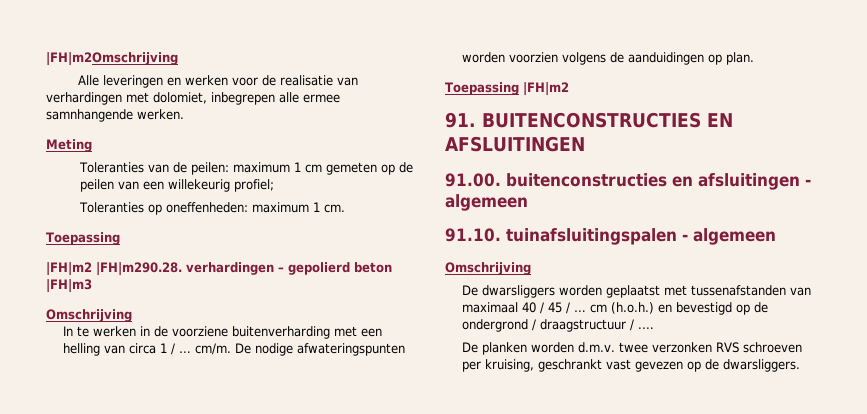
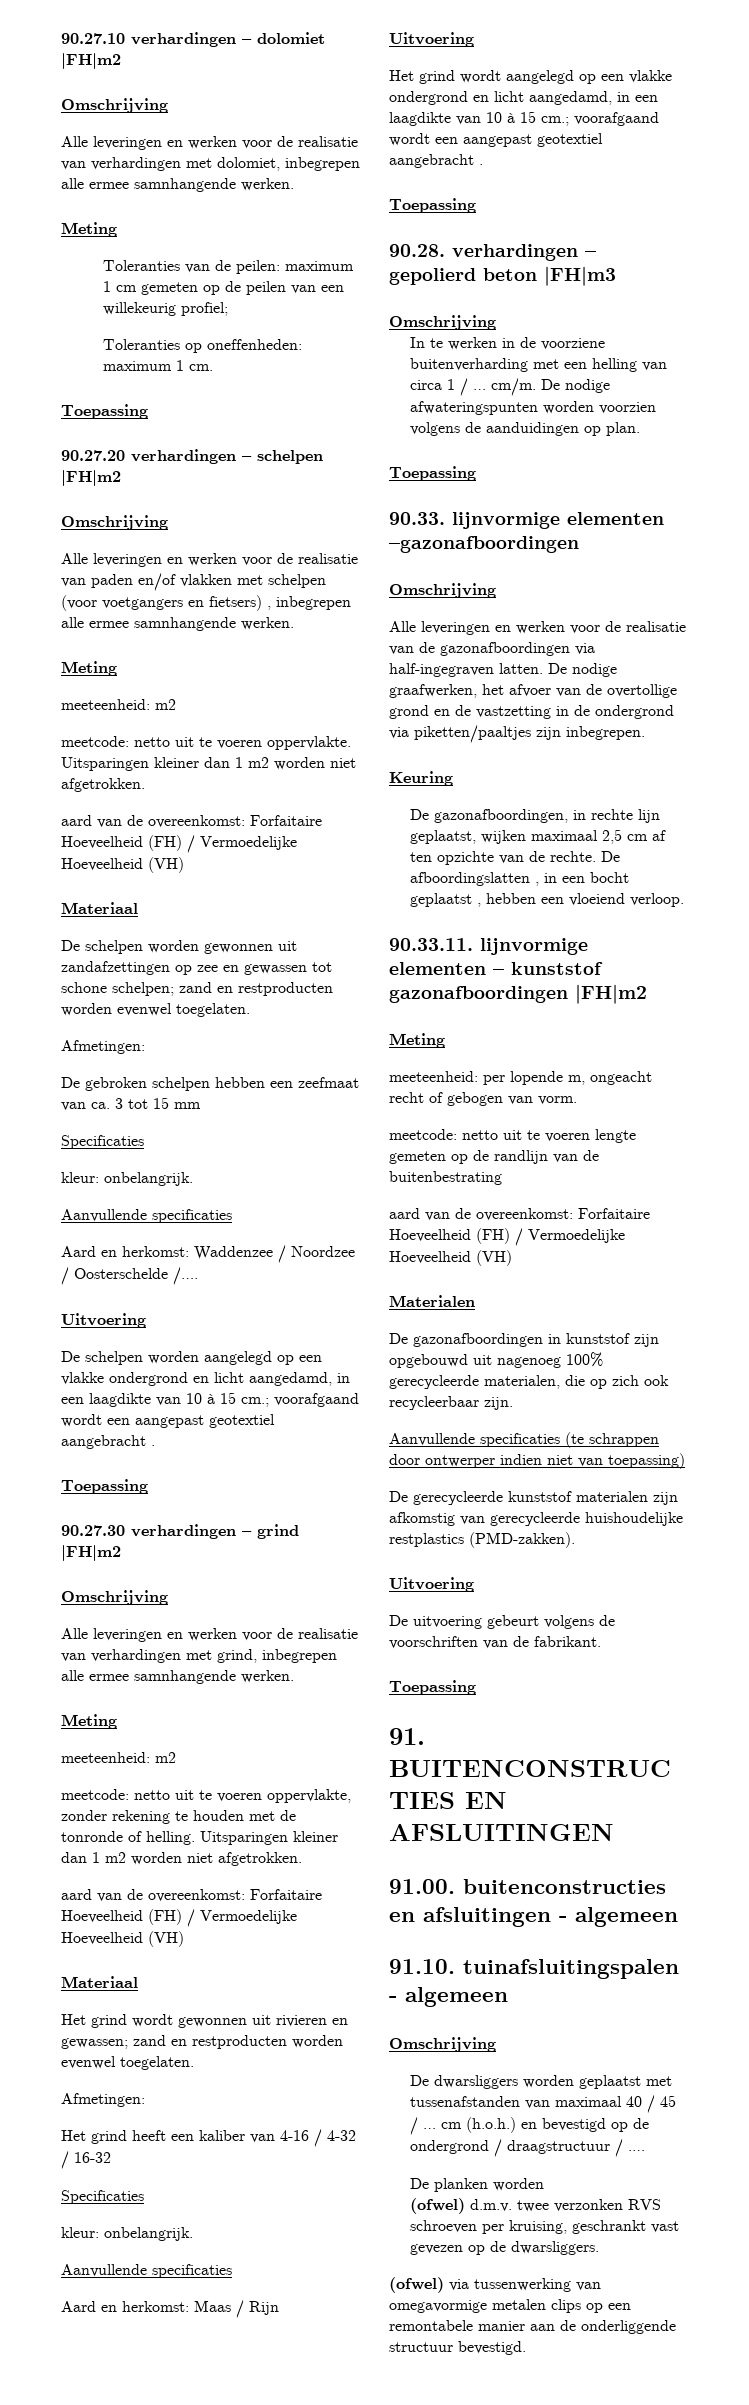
- |FH|m2Omschrijving
+ 90.27.10 verhardingen – dolomiet |FH|m2
+ Omschrijving
- |FH|m2 |FH|m290.28. verhardingen – gepolierd beton |FH|m3
+ 90.27.20 verhardingen – schelpen |FH|m2
+ Omschrijving
+ Alle leveringen en werken voor de realisatie van paden en/of vlakken met schelpen (voor voetgangers en fietsers) , inbegrepen alle ermee samnhangende werken.
+ Meting
+ meeteenheid: m2
+ meetcode: netto uit te voeren oppervlakte. Uitsparingen kleiner dan 1 m2 worden niet afgetrokken.
+ aard van de overeenkomst: Forfaitaire Hoeveelheid (FH) / Vermoedelijke Hoeveelheid (VH)
+ Materiaal
+ De schelpen worden gewonnen uit zandafzettingen op zee en gewassen tot schone schelpen; zand en restproducten worden evenwel toegelaten.
+ Afmetingen:
+ De gebroken schelpen hebben een zeefmaat van ca. 3 tot 15 mm
+ Specificaties
+ kleur: onbelangrijk.
+ Aanvullende specificaties
+ Aard en herkomst: Waddenzee / Noordzee / Oosterschelde /….
+ Uitvoering
+ De schelpen worden aangelegd op een vlakke ondergrond en licht aangedamd, in een laagdikte van 10 à 15 cm.; voorafgaand wordt een aangepast geotextiel aangebracht .
+ Toepassing
+ 90.27.30 verhardingen – grind |FH|m2
+ Omschrijving
+ Alle leveringen en werken voor de realisatie van verhardingen met grind, inbegrepen alle ermee samnhangende werken.
+ Meting
+ meeteenheid: m2
+ meetcode: netto uit te voeren oppervlakte, zonder rekening te houden met de tonronde of helling. Uitsparingen kleiner dan 1 m2 worden niet afgetrokken.
+ aard van de overeenkomst: Forfaitaire Hoeveelheid (FH) / Vermoedelijke Hoeveelheid (VH)
+ Materiaal
+ Het grind wordt gewonnen uit rivieren en gewassen; zand en restproducten worden evenwel toegelaten.
+ Afmetingen:
+ Het grind heeft een kaliber van 4-16 / 4-32 / 16-32
+ Specificaties
+ kleur: onbelangrijk.
+ Aanvullende specificaties
+ Aard en herkomst: Maas / Rijn
+ Uitvoering
+ Het grind wordt aangelegd op een vlakke ondergrond en licht aangedamd, in een laagdikte van 10 à 15 cm.; voorafgaand wordt een aangepast geotextiel aangebracht .
+ Toepassing
+ 90.28. verhardingen – gepolierd beton |FH|m3
  De nodige afwateringspunten worden voorzien volgens de aanduidingen op plan.
- Toepassing |FH|m2
+ Toepassing
+ 90.33. lijnvormige elementen –gazonafboordingen
+ Omschrijving
+ Alle leveringen en werken voor de realisatie van de gazonafboordingen via half-ingegraven latten. De nodige graafwerken, het afvoer van de overtollige grond en de vastzetting in de ondergrond via piketten/paaltjes zijn inbegrepen.
+ Keuring
+ De gazonafboordingen, in rechte lijn geplaatst, wijken maximaal 2,5 cm af ten opzichte van de rechte. De afboordingslatten , in een bocht geplaatst , hebben een vloeiend verloop.
+ 90.33.11. lijnvormige elementen – kunststof gazonafboordingen |FH|m2
+ Meting
+ meeteenheid: per lopende m, ongeacht recht of gebogen van vorm.
+ meetcode: netto uit te voeren lengte gemeten op de randlijn van de buitenbestrating
+ aard van de overeenkomst: Forfaitaire Hoeveelheid (FH) / Vermoedelijke Hoeveelheid (VH)
+ Materialen
+ De gazonafboordingen in kunststof zijn opgebouwd uit nagenoeg 100% gerecycleerde materialen, die op zich ook recycleerbaar zijn.
+ Aanvullende specificaties (te schrappen door ontwerper indien niet van toepassing)
+ De gerecycleerde kunststof materialen zijn afkomstig van gerecycleerde huishoudelijke restplastics (PMD-zakken).
+ Uitvoering
+ De uitvoering gebeurt volgens de voorschriften van de fabrikant.
+ Toepassing
- De planken worden d.m.v. twee verzonken RVS schroeven per kruising, geschrankt vast gevezen op de dwarsliggers.
+ De planken worden
+ (ofwel) d.m.v. twee verzonken RVS schroeven per kruising, geschrankt vast gevezen op de dwarsliggers.
+ (ofwel) via tussenwerking van omegavormige metalen clips op een remontabele manier aan de onderliggende structuur bevestigd.

